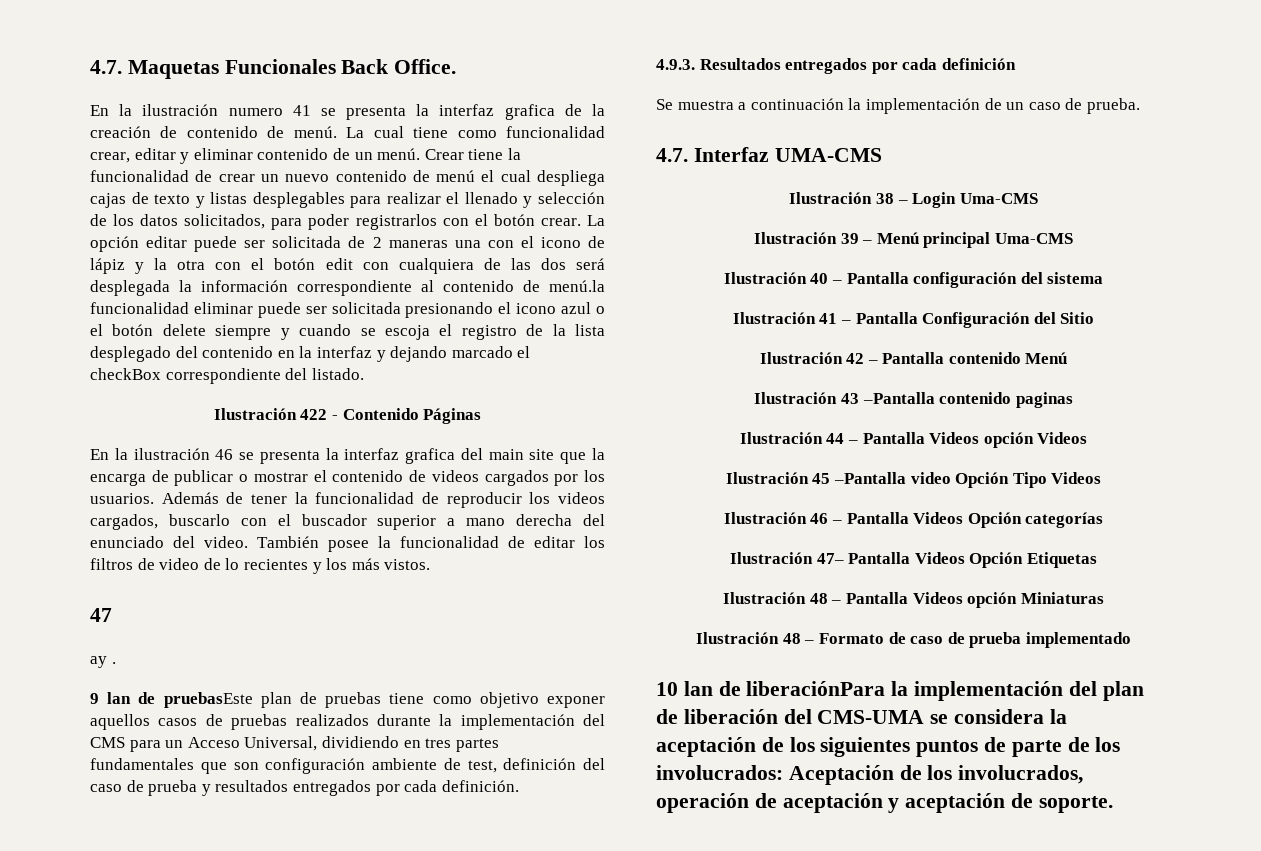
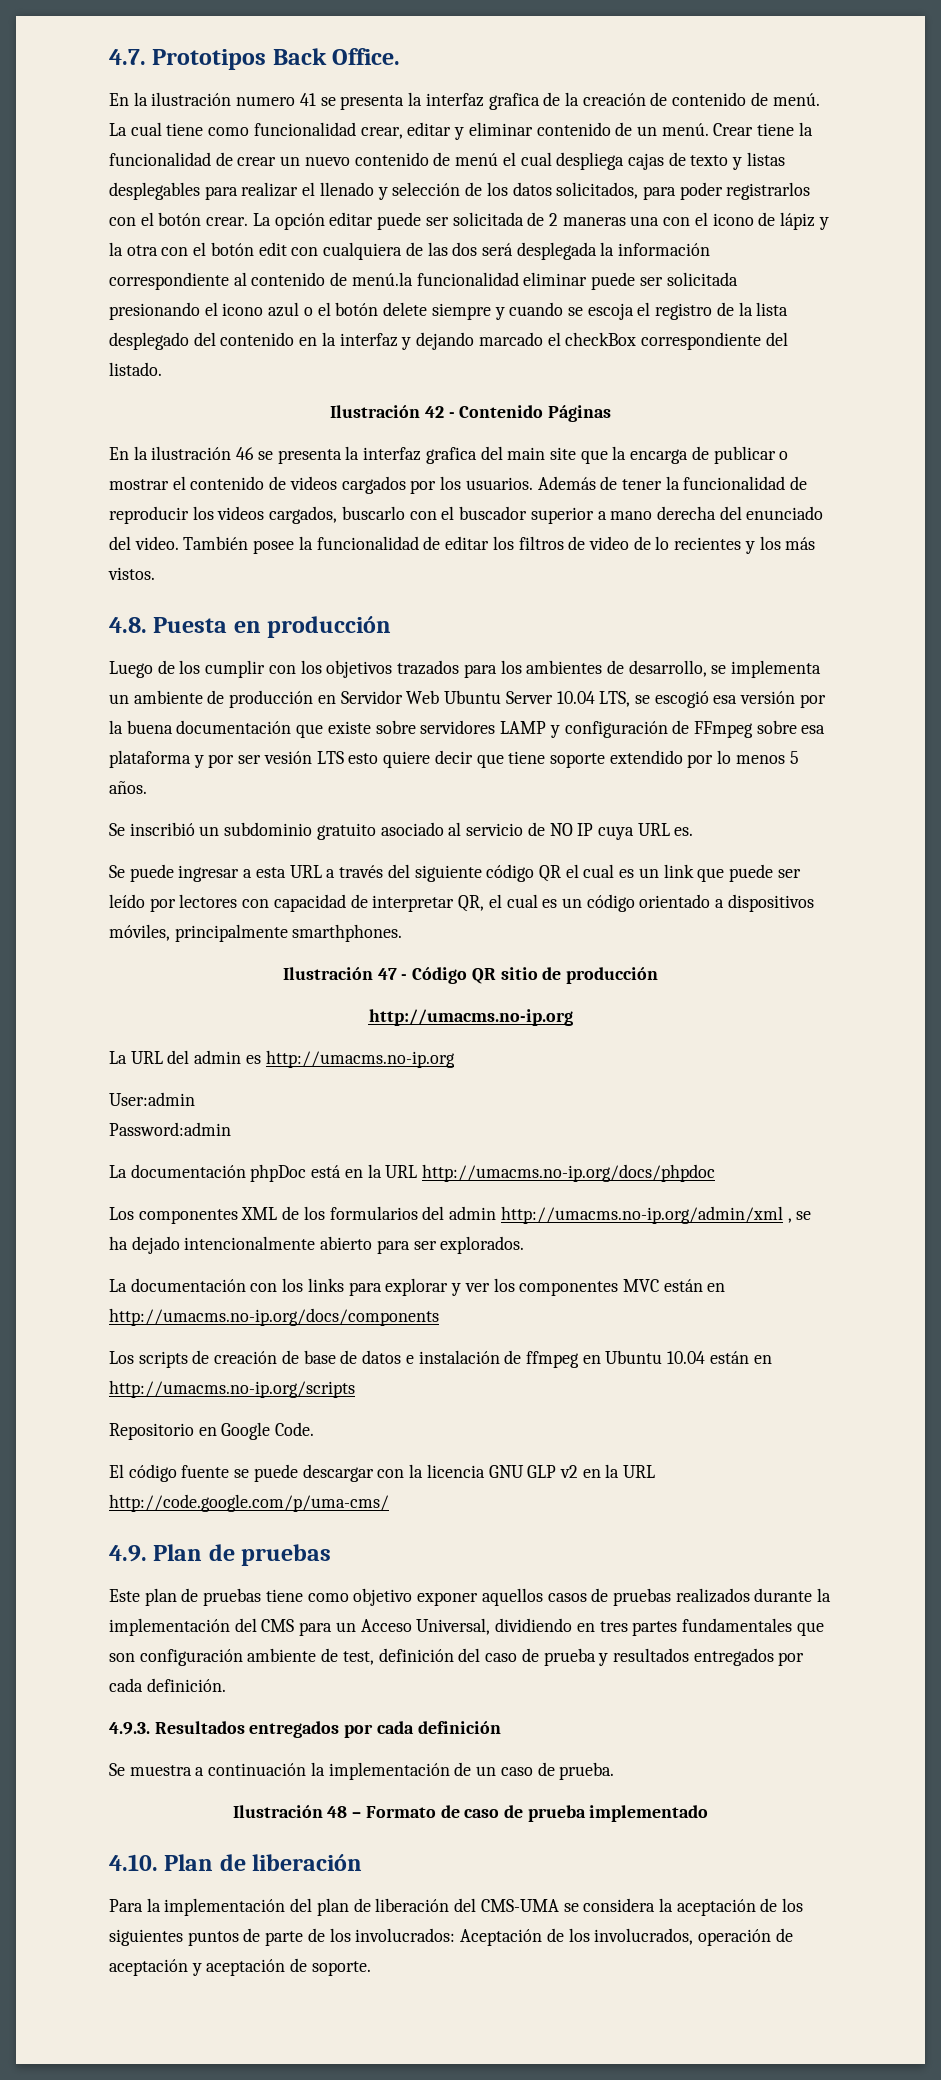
- 4.7. Maquetas Funcionales Back Office.
+ 4.7. Prototipos Back Office.
- Ilustración 422 - Contenido Páginas
+ Ilustración 42 - Contenido Páginas
- 47
- ay .
- 9 lan de pruebasEste plan de pruebas tiene como objetivo exponer aquellos casos de pruebas realizados durante la implementación del CMS para un Acceso Universal, dividiendo en tres partes fundamentales que son configuración ambiente de test, definición del caso de prueba y resultados entregados por cada definición.
+ 4.8. Puesta en producción
+ Luego de los cumplir con los objetivos trazados para los ambientes de desarrollo, se implementa un ambiente de producción en Servidor Web Ubuntu Server 10.04 LTS, se escogió esa versión por la buena documentación que existe sobre servidores LAMP y configuración de FFmpeg sobre esa plataforma y por ser vesión LTS esto quiere decir que tiene soporte extendido por lo menos 5 años.
+ Se inscribió un subdominio gratuito asociado al servicio de NO IP cuya URL es.
+ Se puede ingresar a esta URL a través del siguiente código QR el cual es un link que puede ser leído por lectores con capacidad de interpretar QR, el cual es un código orientado a dispositivos móviles, principalmente smarthphones.
+ Ilustración 47 - Código QR sitio de producción
+ http://umacms.no-ip.org
+ La URL del admin es http://umacms.no-ip.org
+ User:admin
+ Password:admin
+ La documentación phpDoc está en la URL http://umacms.no-ip.org/docs/phpdoc
+ Los componentes XML de los formularios del admin http://umacms.no-ip.org/admin/xml , se ha dejado intencionalmente abierto para ser explorados.
+ La documentación con los links para explorar y ver los componentes MVC están en http://umacms.no-ip.org/docs/components
+ Los scripts de creación de base de datos e instalación de ffmpeg en Ubuntu 10.04 están en http://umacms.no-ip.org/scripts
+ Repositorio en Google Code.
+ El código fuente se puede descargar con la licencia GNU GLP v2 en la URL http://code.google.com/p/uma-cms/
+ 4.9. Plan de pruebas
+ Este plan de pruebas tiene como objetivo exponer aquellos casos de pruebas realizados durante la implementación del CMS para un Acceso Universal, dividiendo en tres partes fundamentales que son configuración ambiente de test, definición del caso de prueba y resultados entregados por cada definición.
- 4.7. Interfaz UMA-CMS
- Ilustración 38 – Login Uma-CMS
- Ilustración 39 – Menú principal Uma-CMS
- Ilustración 40 – Pantalla configuración del sistema
- Ilustración 41 – Pantalla Configuración del Sitio
- Ilustración 42 – Pantalla contenido Menú
- Ilustración 43 –Pantalla contenido paginas
- Ilustración 44 – Pantalla Videos opción Videos
- Ilustración 45 –Pantalla video Opción Tipo Videos
- Ilustración 46 – Pantalla Videos Opción categorías
- Ilustración 47– Pantalla Videos Opción Etiquetas
- Ilustración 48 – Pantalla Videos opción Miniaturas
- 10 lan de liberaciónPara la implementación del plan de liberación del CMS-UMA se considera la aceptación de los siguientes puntos de parte de los involucrados: Aceptación de los involucrados, operación de aceptación y aceptación de soporte.
+ 4.10. Plan de liberación
+ Para la implementación del plan de liberación del CMS-UMA se considera la aceptación de los siguientes puntos de parte de los involucrados: Aceptación de los involucrados, operación de aceptación y aceptación de soporte.

